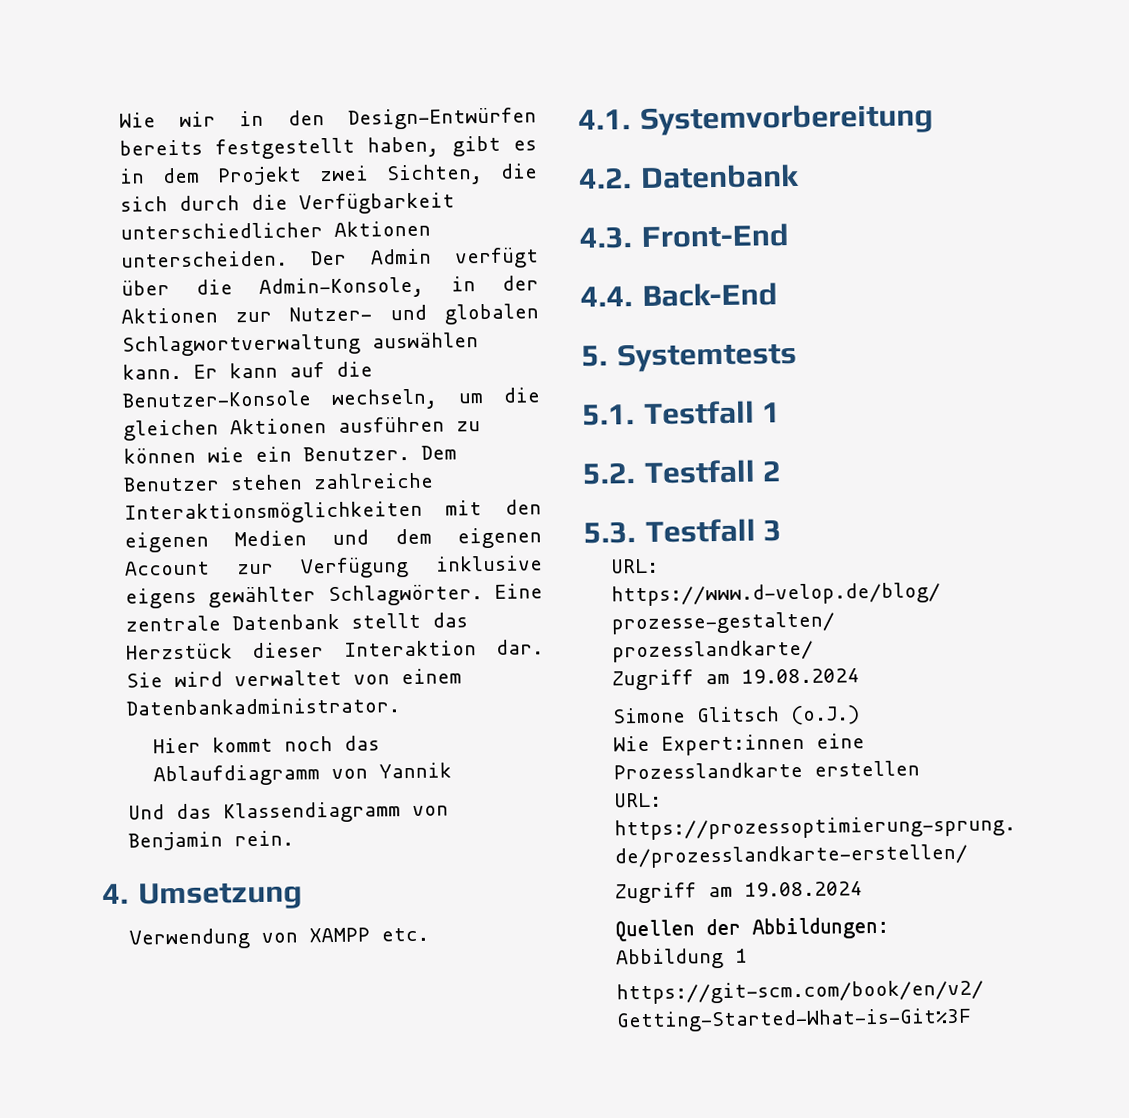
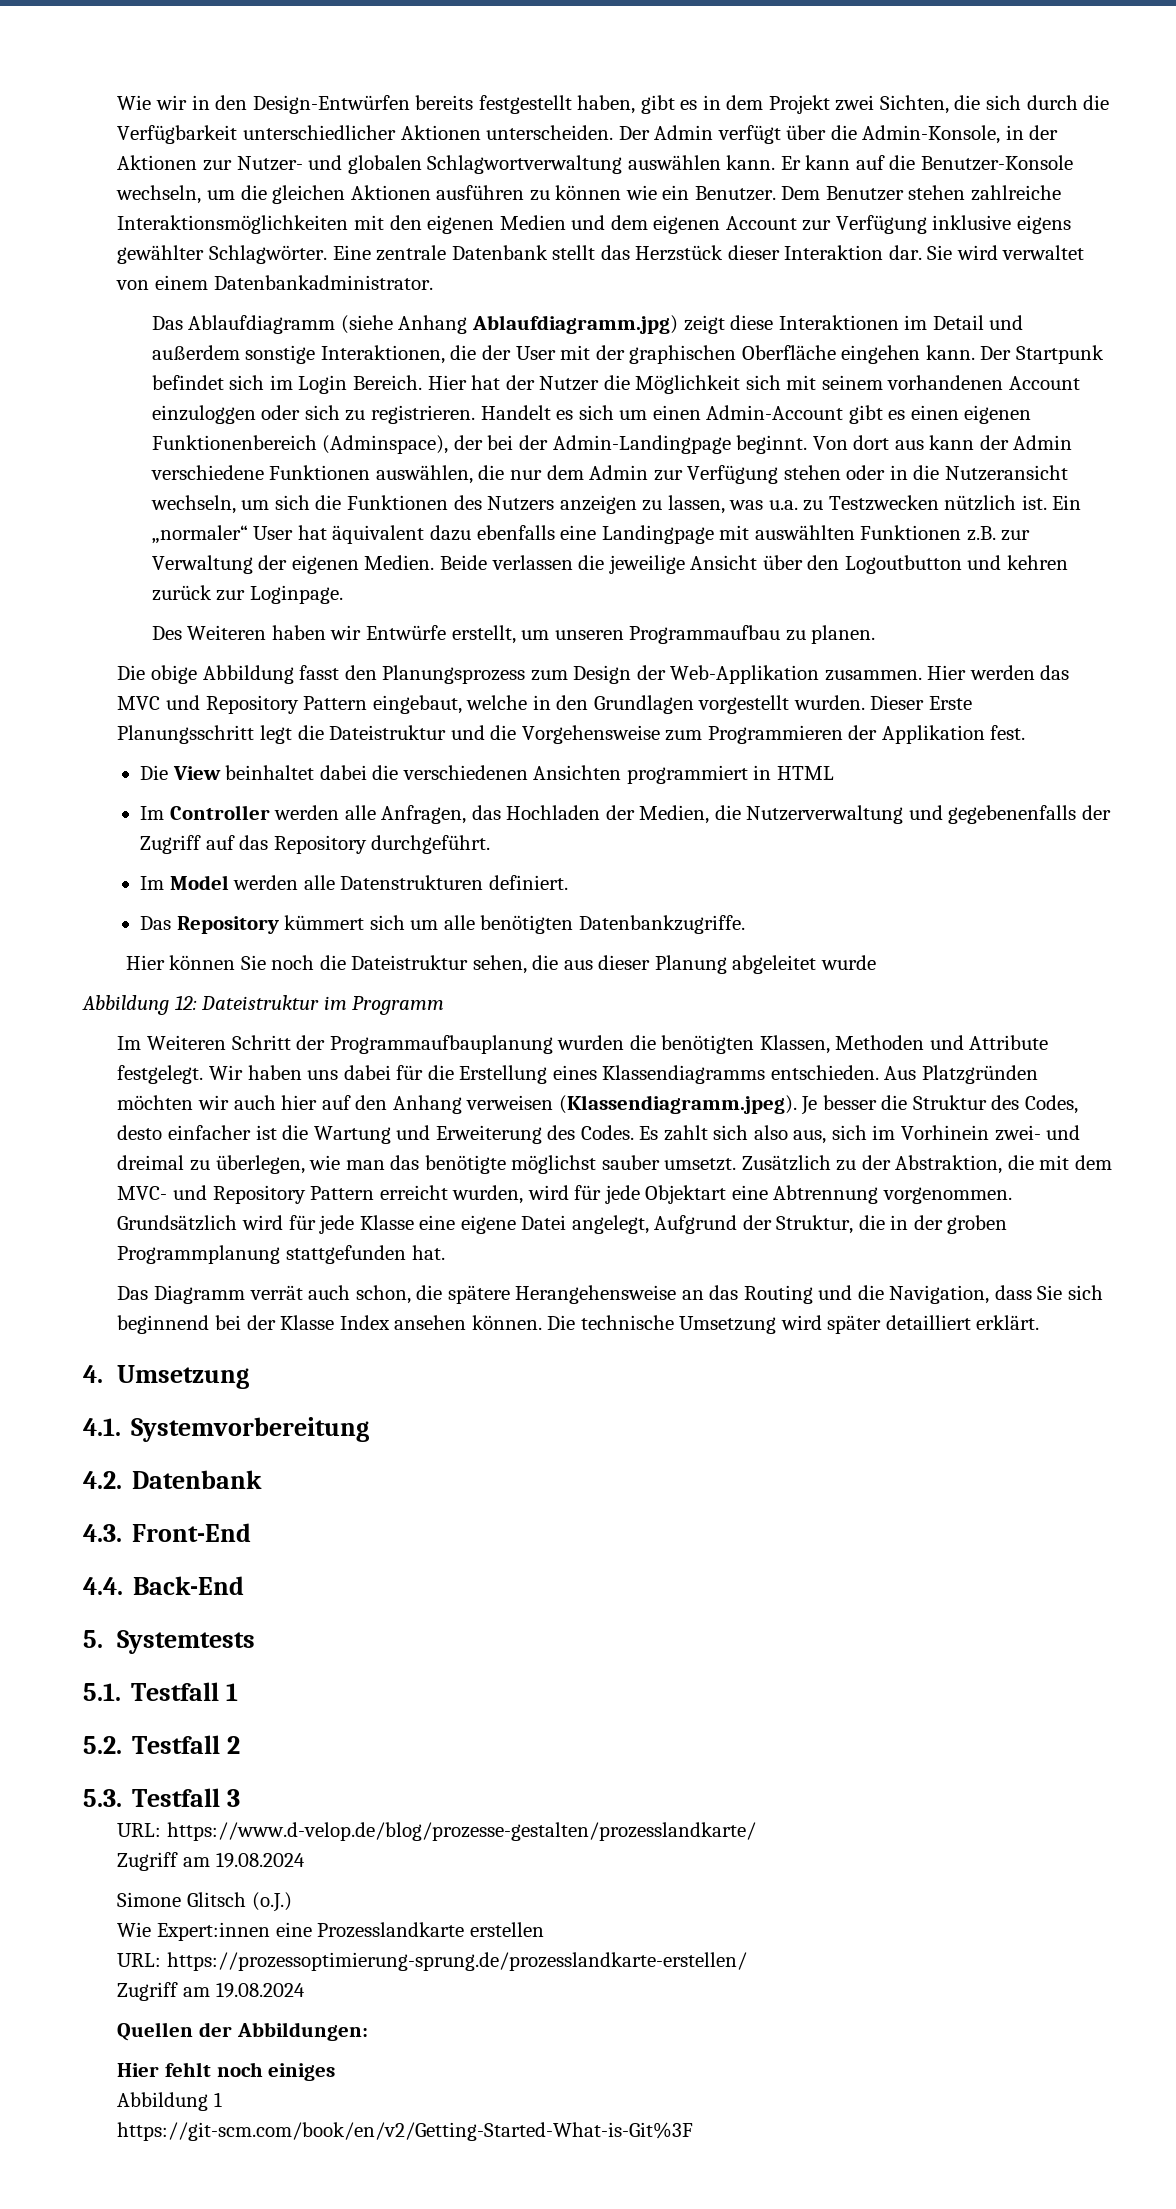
- Hier kommt noch das Ablaufdiagramm von Yannik
- Und das Klassendiagramm von Benjamin rein.
+ Das Ablaufdiagramm (siehe Anhang Ablaufdiagramm.jpg) zeigt diese Interaktionen im Detail und außerdem sonstige Interaktionen, die der User mit der graphischen Oberfläche eingehen kann. Der Startpunk befindet sich im Login Bereich. Hier hat der Nutzer die Möglichkeit sich mit seinem vorhandenen Account einzuloggen oder sich zu registrieren. Handelt es sich um einen Admin-Account gibt es einen eigenen Funktionenbereich (Adminspace), der bei der Admin-Landingpage beginnt. Von dort aus kann der Admin verschiedene Funktionen auswählen, die nur dem Admin zur Verfügung stehen oder in die Nutzeransicht wechseln, um sich die Funktionen des Nutzers anzeigen zu lassen, was u.a. zu Testzwecken nützlich ist. Ein „normaler“ User hat äquivalent dazu ebenfalls eine Landingpage mit auswählten Funktionen z.B. zur Verwaltung der eigenen Medien. Beide verlassen die jeweilige Ansicht über den Logoutbutton und kehren zurück zur Loginpage.
+ Des Weiteren haben wir Entwürfe erstellt, um unseren Programmaufbau zu planen.
+ Die obige Abbildung fasst den Planungsprozess zum Design der Web-Applikation zusammen. Hier werden das MVC und Repository Pattern eingebaut, welche in den Grundlagen vorgestellt wurden. Dieser Erste Planungsschritt legt die Dateistruktur und die Vorgehensweise zum Programmieren der Applikation fest.
+ Die View beinhaltet dabei die verschiedenen Ansichten programmiert in HTML
+ Im Controller werden alle Anfragen, das Hochladen der Medien, die Nutzerverwaltung und gegebenenfalls der Zugriff auf das Repository durchgeführt.
+ Im Model werden alle Datenstrukturen definiert.
+ Das Repository kümmert sich um alle benötigten Datenbankzugriffe.
+ Hier können Sie noch die Dateistruktur sehen, die aus dieser Planung abgeleitet wurde
+ Abbildung 12: Dateistruktur im Programm
+ Im Weiteren Schritt der Programmaufbauplanung wurden die benötigten Klassen, Methoden und Attribute festgelegt. Wir haben uns dabei für die Erstellung eines Klassendiagramms entschieden. Aus Platzgründen möchten wir auch hier auf den Anhang verweisen (Klassendiagramm.jpeg). Je besser die Struktur des Codes, desto einfacher ist die Wartung und Erweiterung des Codes. Es zahlt sich also aus, sich im Vorhinein zwei- und dreimal zu überlegen, wie man das benötigte möglichst sauber umsetzt. Zusätzlich zu der Abstraktion, die mit dem MVC- und Repository Pattern erreicht wurden, wird für jede Objektart eine Abtrennung vorgenommen. Grundsätzlich wird für jede Klasse eine eigene Datei angelegt, Aufgrund der Struktur, die in der groben Programmplanung stattgefunden hat.
+ Das Diagramm verrät auch schon, die spätere Herangehensweise an das Routing und die Navigation, dass Sie sich beginnend bei der Klasse Index ansehen können. Die technische Umsetzung wird später detailliert erklärt.
  4. Umsetzung
- Verwendung von XAMPP etc.
+ Hier fehlt noch einiges

